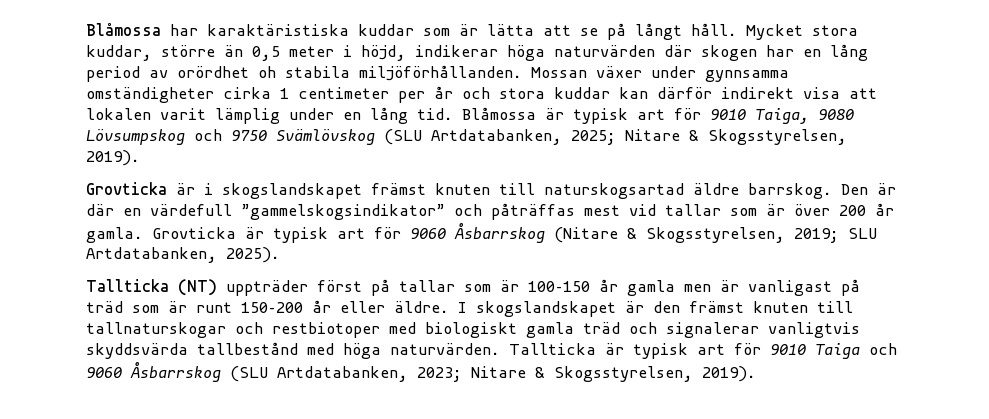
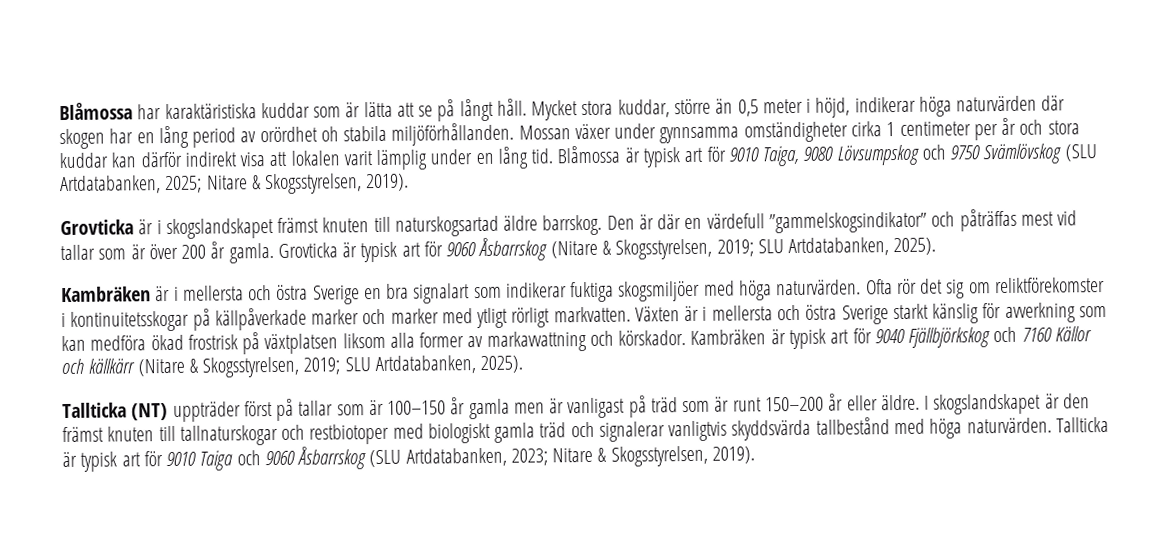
+ Kambräken är i mellersta och östra Sverige en bra signalart som indikerar fuktiga skogsmiljöer med höga naturvärden. Ofta rör det sig om reliktförekomster i kontinuitetsskogar på källpåverkade marker och marker med ytligt rörligt markvatten. Växten är i mellersta och östra Sverige starkt känslig för avverkning som kan medföra ökad frostrisk på växtplatsen liksom alla former av markavvattning och körskador. Kambräken är typisk art för 9040 Fjällbjörkskog och 7160 Källor och källkärr (Nitare & Skogsstyrelsen, 2019; SLU Artdatabanken, 2025).

